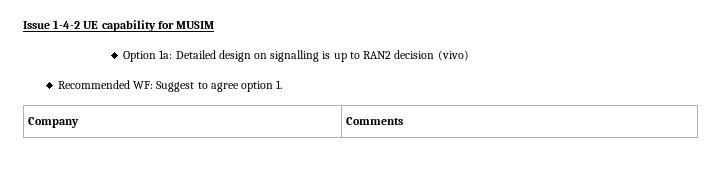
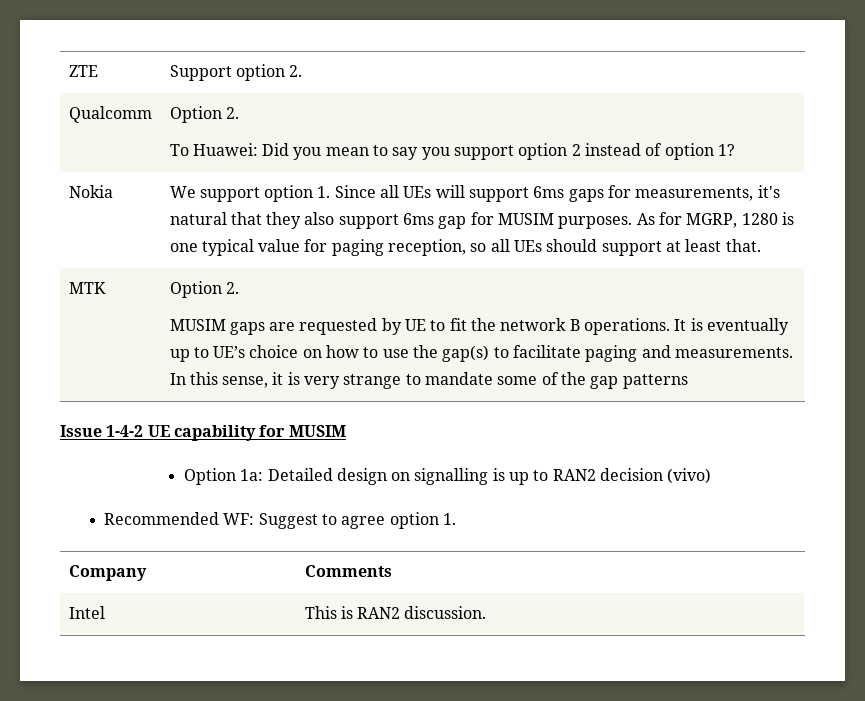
+ ZTE | Support option 2.
+ Qualcomm | Option 2.
+ To Huawei: Did you mean to say you support option 2 instead of option 1?
+ Nokia | We support option 1. Since all UEs will support 6ms gaps for measurements, it's natural that they also support 6ms gap for MUSIM purposes. As for MGRP, 1280 is one typical value for paging reception, so all UEs should support at least that.
+ MTK | Option 2.
+ MUSIM gaps are requested by UE to fit the network B operations. It is eventually up to UE’s choice on how to use the gap(s) to facilitate paging and measurements. In this sense, it is very strange to mandate some of the gap patterns
+ Intel | This is RAN2 discussion.

